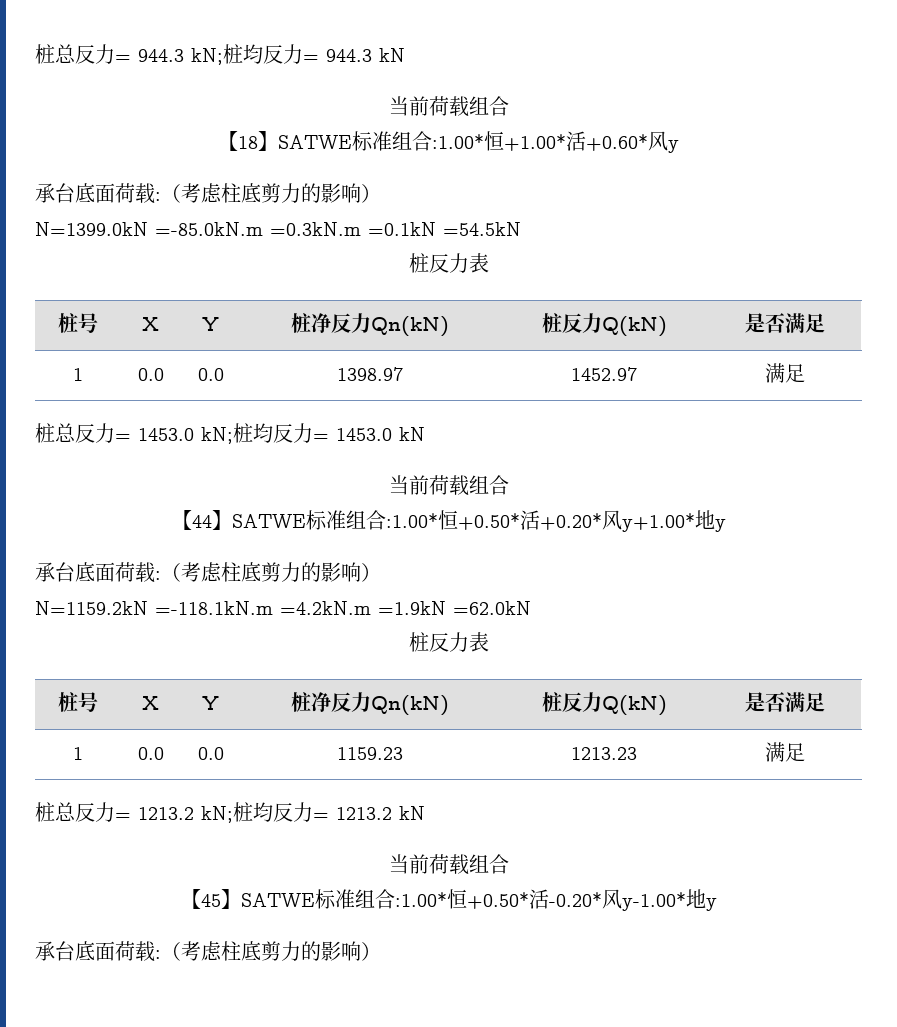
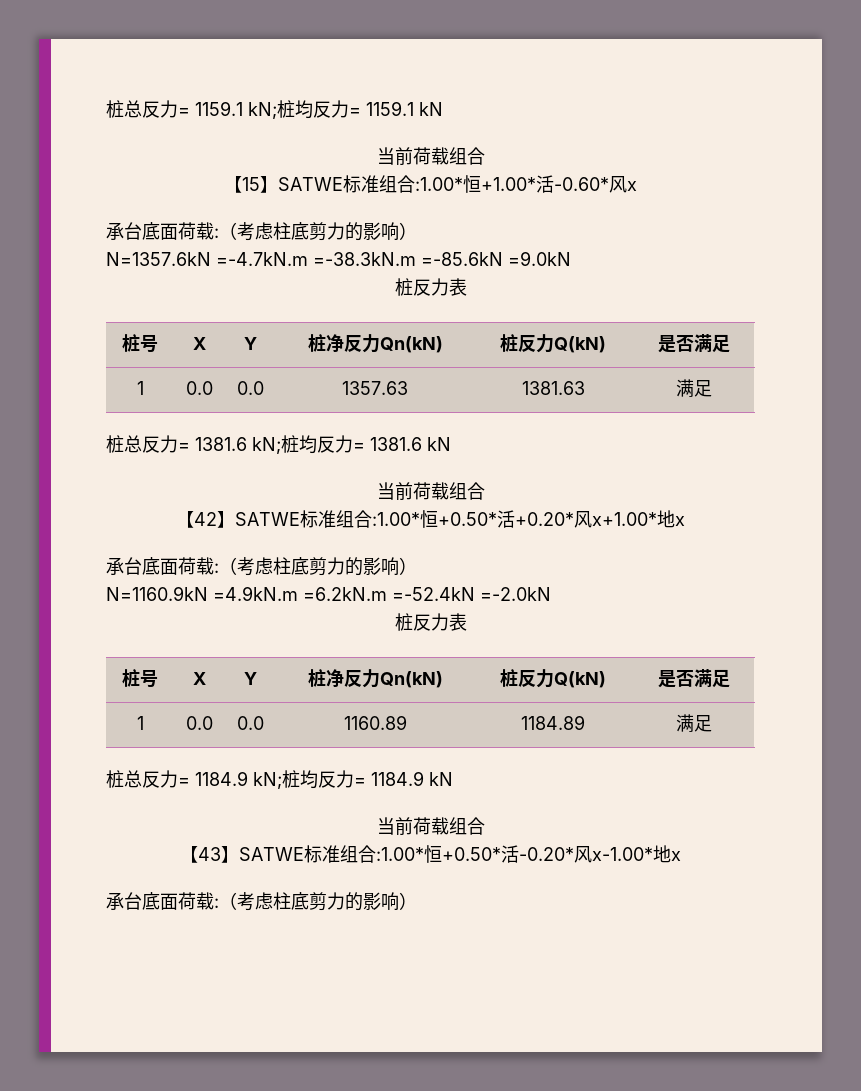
- 桩总反力= 944.3 kN;桩均反力= 944.3 kN
+ 桩总反力= 1159.1 kN;桩均反力= 1159.1 kN
  当前荷载组合
- 【18】SATWE标准组合:1.00*恒+1.00*活+0.60*风y
+ 【15】SATWE标准组合:1.00*恒+1.00*活-0.60*风x
- N=1399.0kN =-85.0kN.m =0.3kN.m =0.1kN =54.5kN
+ N=1357.6kN =-4.7kN.m =-38.3kN.m =-85.6kN =9.0kN
- 1 | 0.0 | 0.0 | 1398.97 | 1452.97 | 满足
- 桩总反力= 1453.0 kN;桩均反力= 1453.0 kN
+ 1 | 0.0 | 0.0 | 1357.63 | 1381.63 | 满足
+ 桩总反力= 1381.6 kN;桩均反力= 1381.6 kN
  当前荷载组合
- 【44】SATWE标准组合:1.00*恒+0.50*活+0.20*风y+1.00*地y
+ 【42】SATWE标准组合:1.00*恒+0.50*活+0.20*风x+1.00*地x
- N=1159.2kN =-118.1kN.m =4.2kN.m =1.9kN =62.0kN
+ N=1160.9kN =4.9kN.m =6.2kN.m =-52.4kN =-2.0kN
- 1 | 0.0 | 0.0 | 1159.23 | 1213.23 | 满足
- 桩总反力= 1213.2 kN;桩均反力= 1213.2 kN
+ 1 | 0.0 | 0.0 | 1160.89 | 1184.89 | 满足
+ 桩总反力= 1184.9 kN;桩均反力= 1184.9 kN
  当前荷载组合
- 【45】SATWE标准组合:1.00*恒+0.50*活-0.20*风y-1.00*地y
+ 【43】SATWE标准组合:1.00*恒+0.50*活-0.20*风x-1.00*地x

